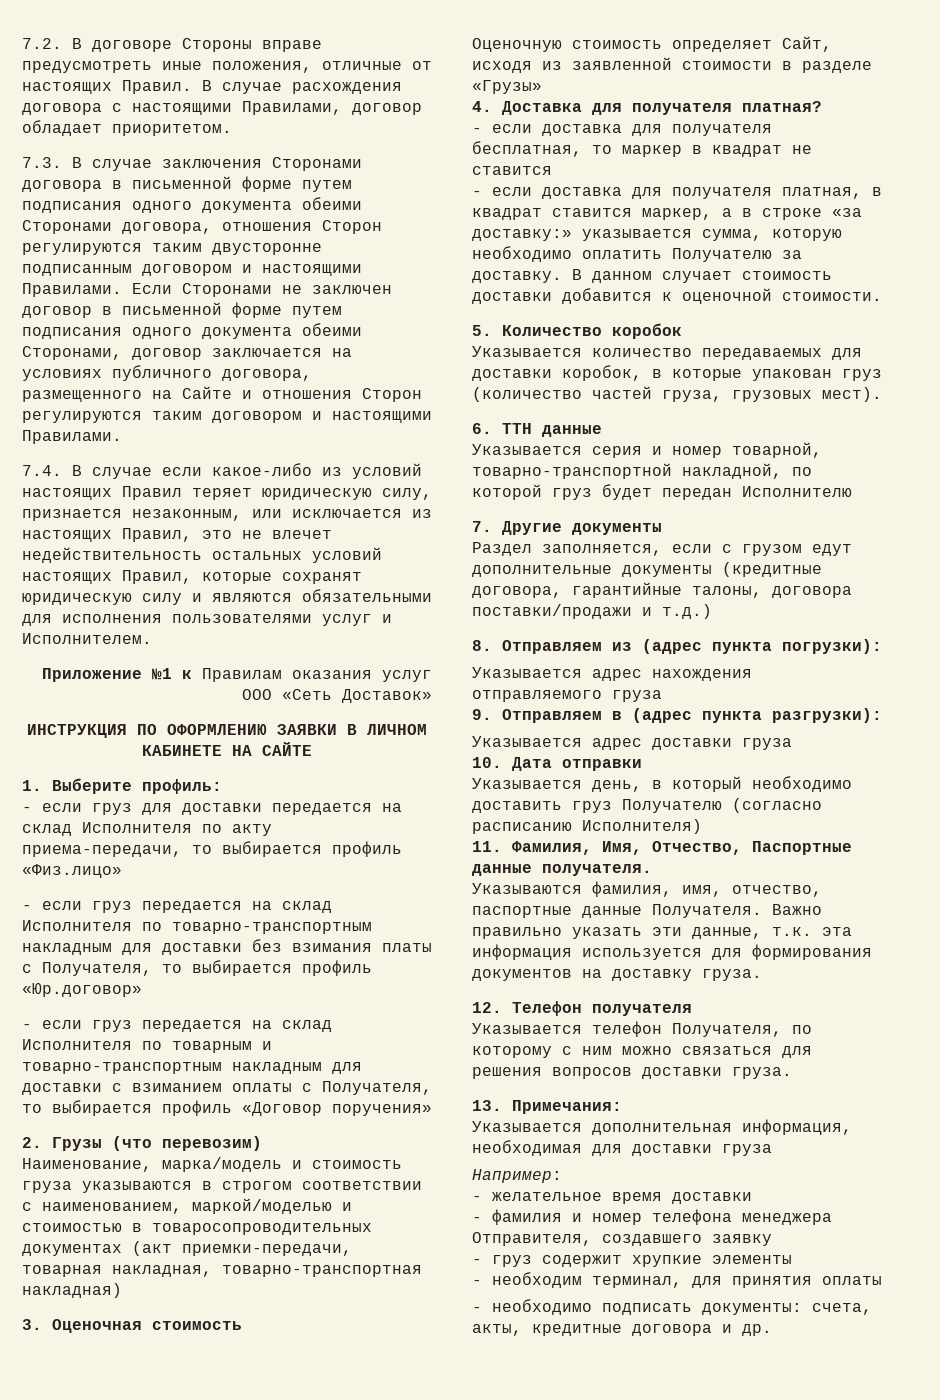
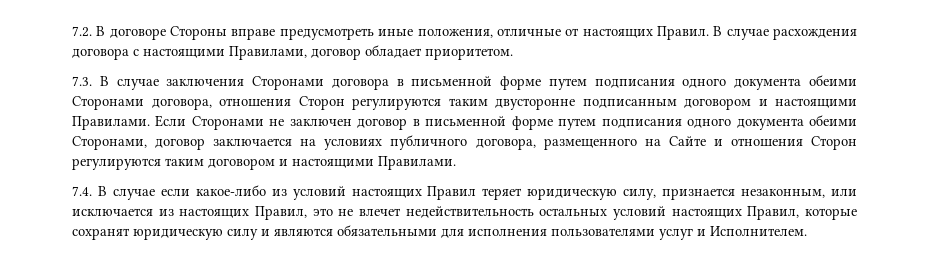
- Приложение №1 к Правилам оказания услуг ООО «Сеть Доставок»
- ИНСТРУКЦИЯ ПО ОФОРМЛЕНИЮ ЗАЯВКИ В ЛИЧНОМ КАБИНЕТЕ НА САЙТЕ
- 1. Выберите профиль:
- - если груз для доставки передается на склад Исполнителя по акту приема-передачи, то выбирается профиль «Физ.лицо»
- - если груз передается на склад Исполнителя по товарно-транспортным накладным для доставки без взимания платы с Получателя, то выбирается профиль «Юр.договор»
- - если груз передается на склад Исполнителя по товарным и товарно-транспортным накладным для доставки с взиманием оплаты с Получателя, то выбирается профиль «Договор поручения»
- 2. Грузы (что перевозим)
- Наименование, марка/модель и стоимость груза указываются в строгом соответствии с наименованием, маркой/моделью и стоимостью в товаросопроводительных документах (акт приемки-передачи, товарная накладная, товарно-транспортная накладная)
- 3. Оценочная стоимость
- Оценочную стоимость определяет Сайт, исходя из заявленной стоимости в разделе «Грузы»
- 4. Доставка для получателя платная?
- - если доставка для получателя бесплатная, то маркер в квадрат не ставится
- - если доставка для получателя платная, в квадрат ставится маркер, а в строке «за доставку:» указывается сумма, которую необходимо оплатить Получателю за доставку. В данном случает стоимость доставки добавится к оценочной стоимости.
- 5. Количество коробок
- Указывается количество передаваемых для доставки коробок, в которые упакован груз (количество частей груза, грузовых мест).
- 6. ТТН данные
- Указывается серия и номер товарной, товарно-транспортной накладной, по которой груз будет передан Исполнителю
- 7. Другие документы
- Раздел заполняется, если с грузом едут дополнительные документы (кредитные договора, гарантийные талоны, договора поставки/продажи и т.д.)
- 8. Отправляем из (адрес пункта погрузки):
- Указывается адрес нахождения отправляемого груза
- 9. Отправляем в (адрес пункта разгрузки):
- Указывается адрес доставки груза
- 10. Дата отправки
- Указывается день, в который необходимо доставить груз Получателю (согласно расписанию Исполнителя)
- 11. Фамилия, Имя, Отчество, Паспортные данные получателя.
- Указываются фамилия, имя, отчество, паспортные данные Получателя. Важно правильно указать эти данные, т.к. эта информация используется для формирования документов на доставку груза.
- 12. Телефон получателя
- Указывается телефон Получателя, по которому с ним можно связаться для решения вопросов доставки груза.
- 13. Примечания:
- Указывается дополнительная информация, необходимая для доставки груза
- Например:
- - желательное время доставки
- - фамилия и номер телефона менеджера Отправителя, создавшего заявку
- - груз содержит хрупкие элементы
- - необходим терминал, для принятия оплаты
- - необходимо подписать документы: счета, акты, кредитные договора и др.

